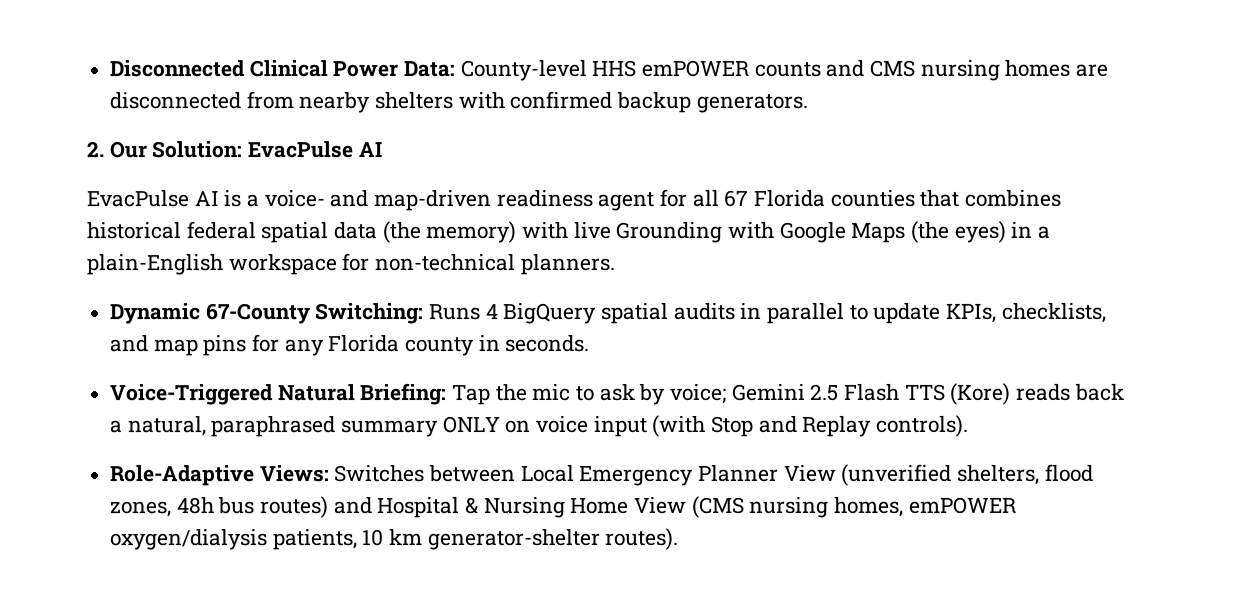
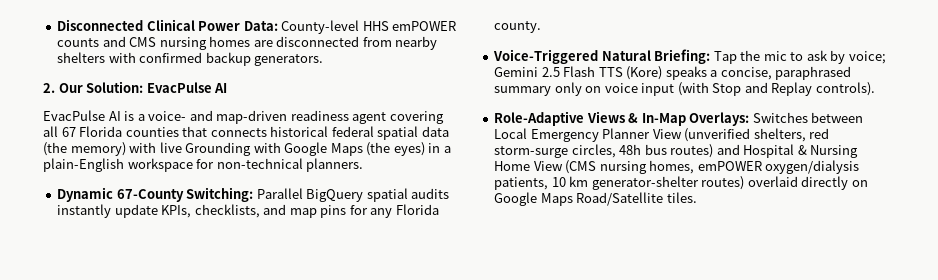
- EvacPulse AI is a voice- and map-driven readiness agent for all 67 Florida counties that combines historical federal spatial data (the memory) with live Grounding with Google Maps (the eyes) in a plain-English workspace for non-technical planners.
+ EvacPulse AI is a voice- and map-driven readiness agent covering all 67 Florida counties that connects historical federal spatial data (the memory) with live Grounding with Google Maps (the eyes) in a plain-English workspace for non-technical planners.
- Dynamic 67-County Switching: Runs 4 BigQuery spatial audits in parallel to update KPIs, checklists, and map pins for any Florida county in seconds.
+ Dynamic 67-County Switching: Parallel BigQuery spatial audits instantly update KPIs, checklists, and map pins for any Florida county.
- Voice-Triggered Natural Briefing: Tap the mic to ask by voice; Gemini 2.5 Flash TTS (Kore) reads back a natural, paraphrased summary ONLY on voice input (with Stop and Replay controls).
+ Voice-Triggered Natural Briefing: Tap the mic to ask by voice; Gemini 2.5 Flash TTS (Kore) speaks a concise, paraphrased summary only on voice input (with Stop and Replay controls).
- Role-Adaptive Views: Switches between Local Emergency Planner View (unverified shelters, flood zones, 48h bus routes) and Hospital & Nursing Home View (CMS nursing homes, emPOWER oxygen/dialysis patients, 10 km generator-shelter routes).
+ Role-Adaptive Views & In-Map Overlays: Switches between Local Emergency Planner View (unverified shelters, red storm-surge circles, 48h bus routes) and Hospital & Nursing Home View (CMS nursing homes, emPOWER oxygen/dialysis patients, 10 km generator-shelter routes) overlaid directly on Google Maps Road/Satellite tiles.

